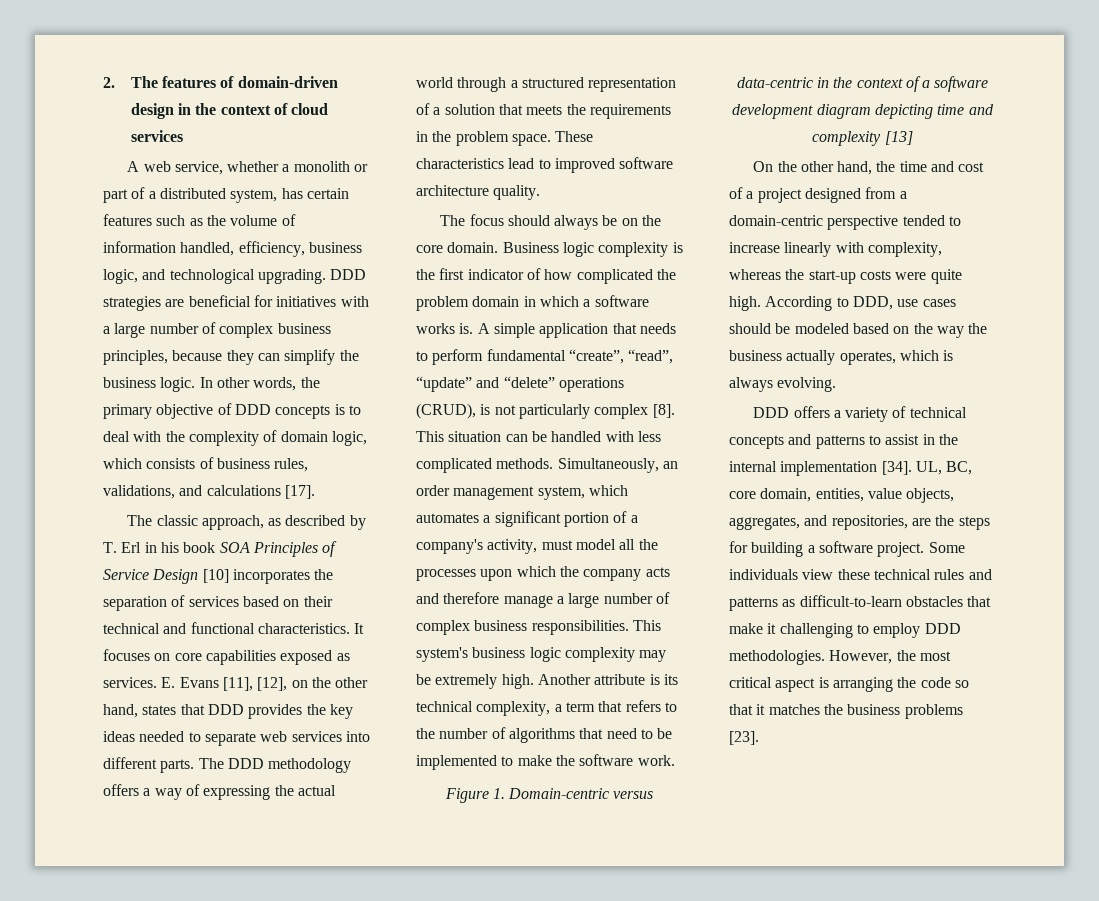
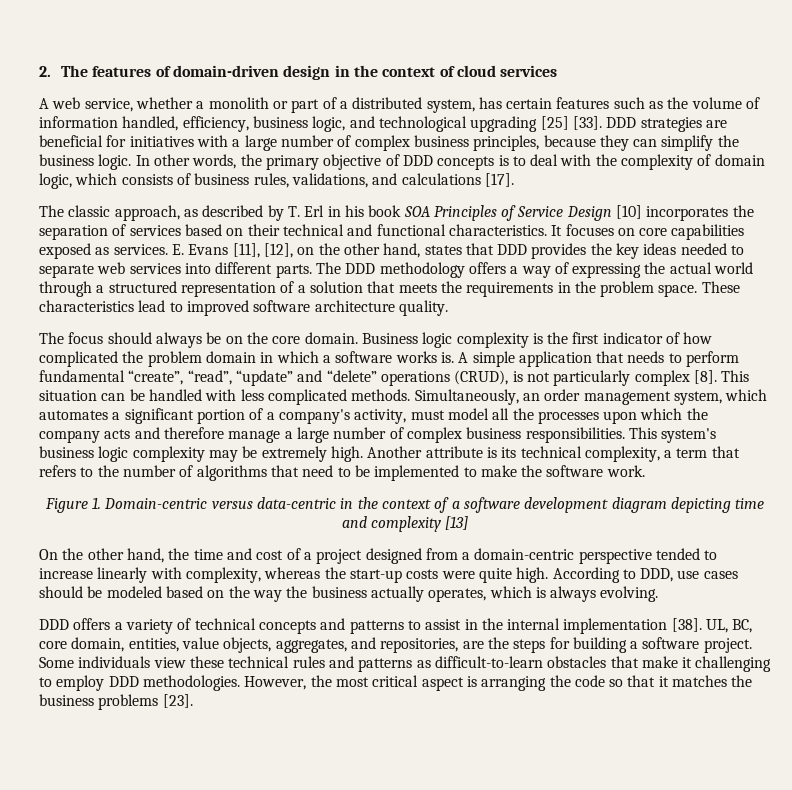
- A web service, whether a monolith or part of a distributed system, has certain features such as the volume of information handled, efficiency, business logic, and technological upgrading.
+ A web service, whether a monolith or part of a distributed system, has certain features such as the volume of information handled, efficiency, business logic, and technological upgrading [25] [33].
- DDD offers a variety of technical concepts and patterns to assist in the internal implementation [34].
+ DDD offers a variety of technical concepts and patterns to assist in the internal implementation [38].

